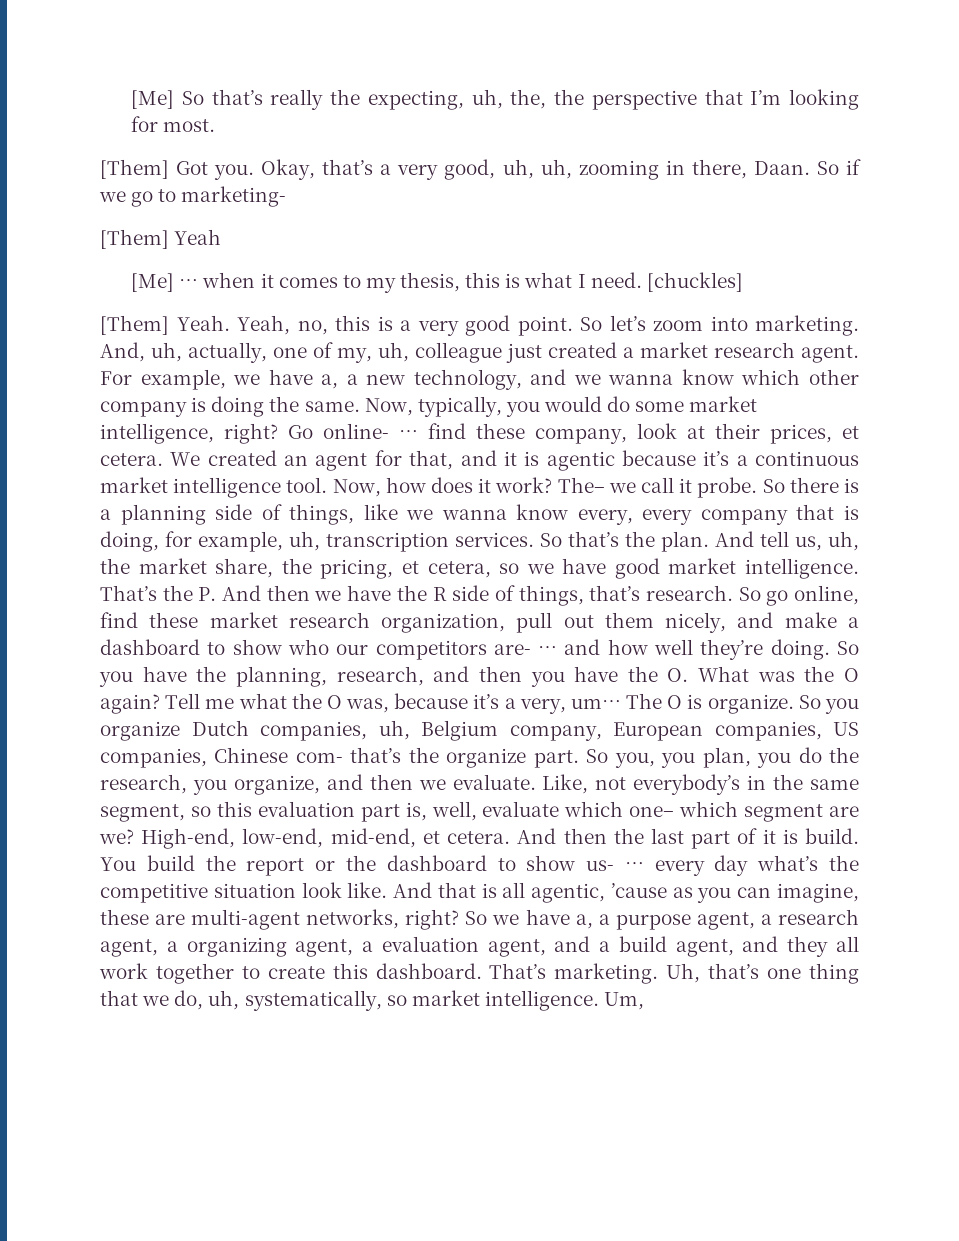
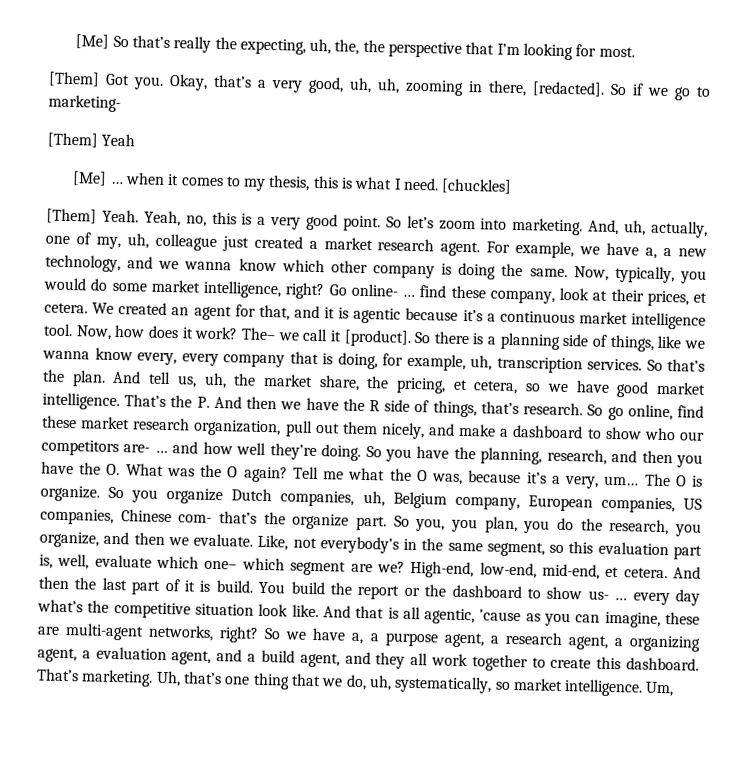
- Okay, that’s a very good, uh, uh, zooming in there, Daan.
+ Okay, that’s a very good, uh, uh, zooming in there, [redacted].
- The– we call it probe.
+ The– we call it [product].

